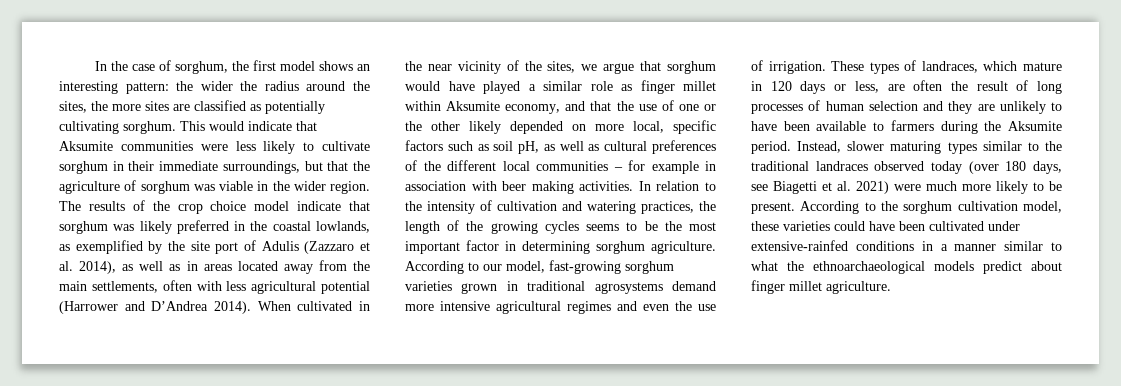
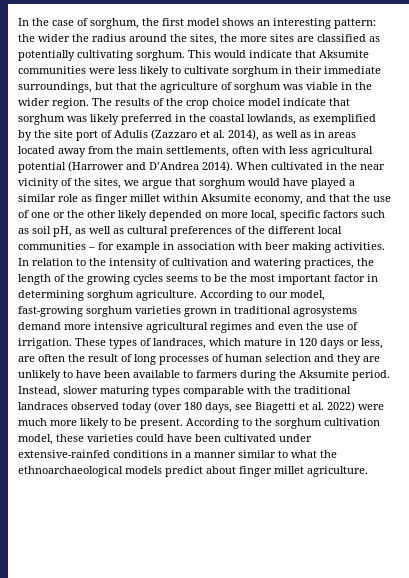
- Instead, slower maturing types similar to the traditional landraces observed today (over 180 days, see Biagetti et al. 2021) were much more likely to be present.
+ Instead, slower maturing types comparable with the traditional landraces observed today (over 180 days, see Biagetti et al. 2022) were much more likely to be present.

